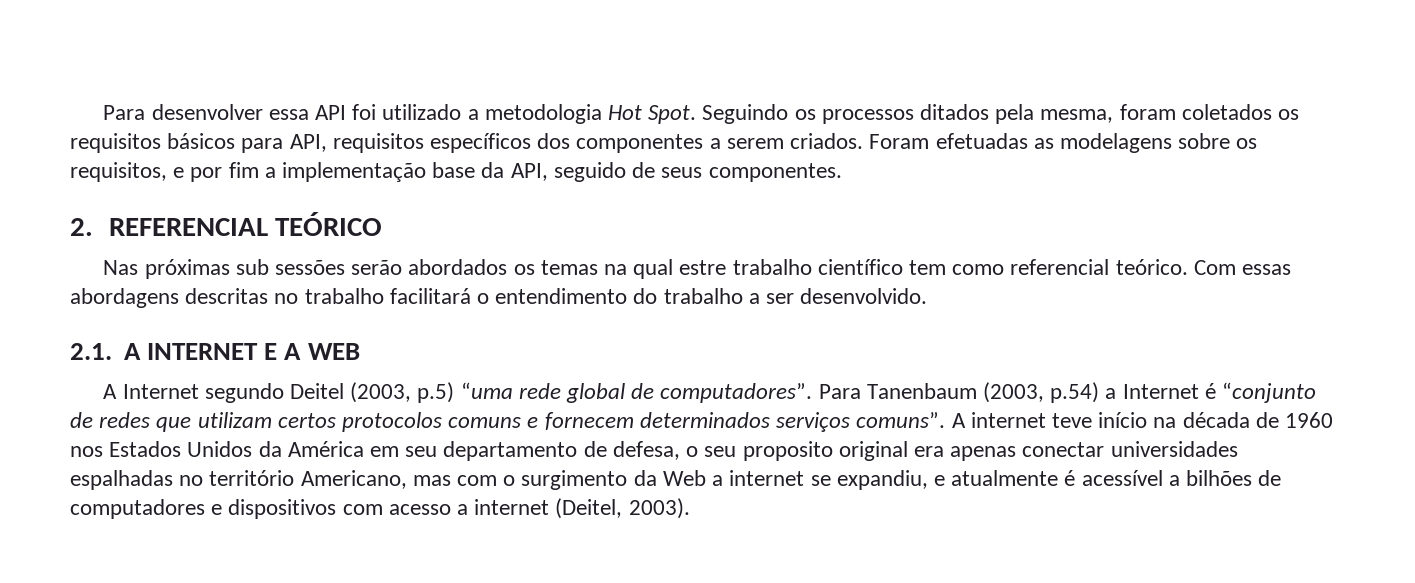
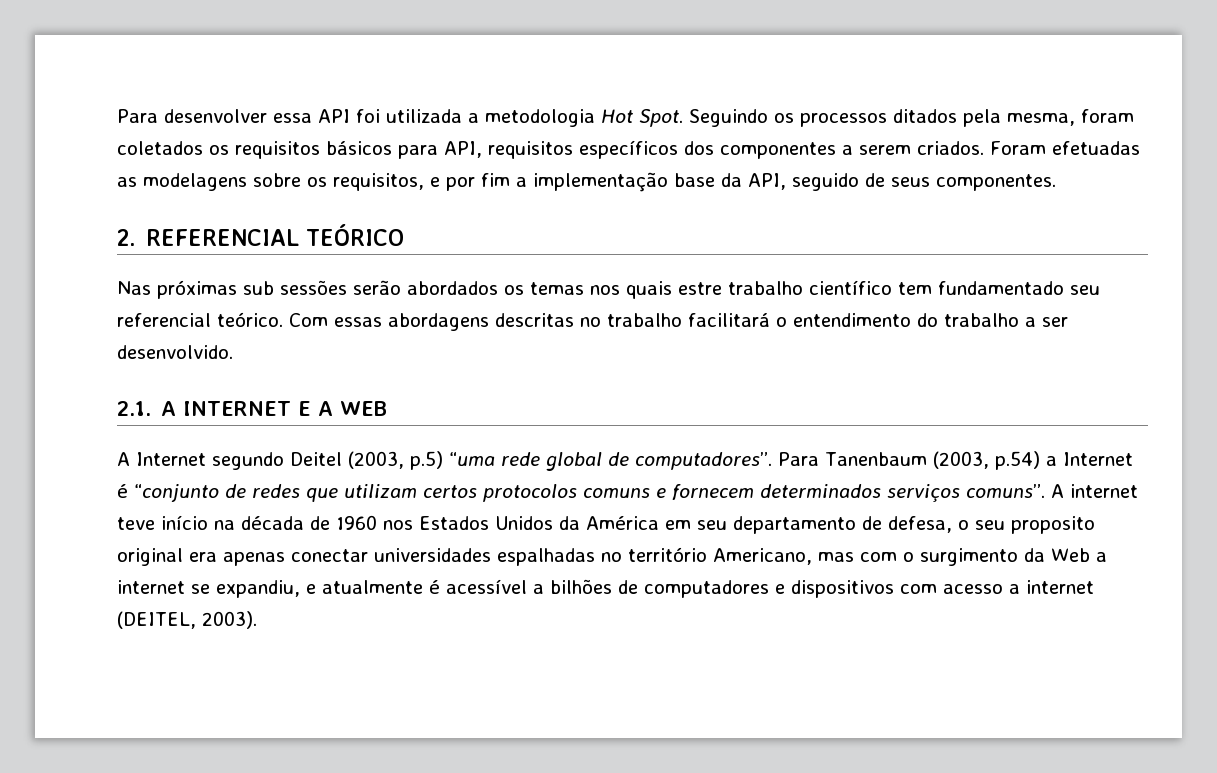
- Para desenvolver essa API foi utilizado a metodologia Hot Spot.
+ Para desenvolver essa API foi utilizada a metodologia Hot Spot.
- Nas próximas sub sessões serão abordados os temas na qual estre trabalho científico tem como referencial teórico.
+ Nas próximas sub sessões serão abordados os temas nos quais estre trabalho científico tem fundamentado seu referencial teórico.
- A internet teve início na década de 1960 nos Estados Unidos da América em seu departamento de defesa, o seu proposito original era apenas conectar universidades espalhadas no território Americano, mas com o surgimento da Web a internet se expandiu, e atualmente é acessível a bilhões de computadores e dispositivos com acesso a internet (Deitel, 2003).
+ A internet teve início na década de 1960 nos Estados Unidos da América em seu departamento de defesa, o seu proposito original era apenas conectar universidades espalhadas no território Americano, mas com o surgimento da Web a internet se expandiu, e atualmente é acessível a bilhões de computadores e dispositivos com acesso a internet (DEITEL, 2003).

